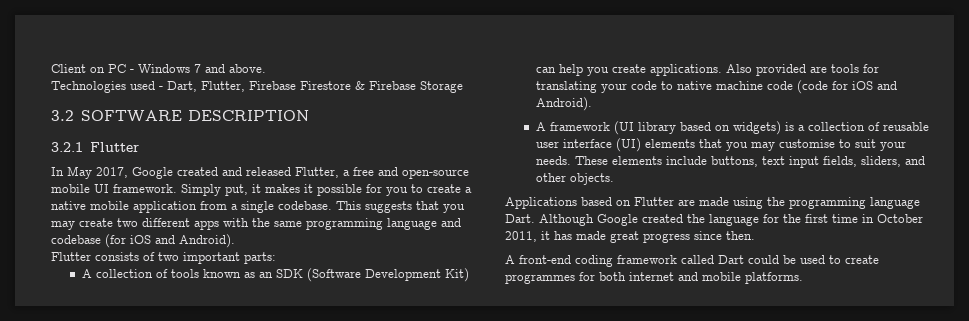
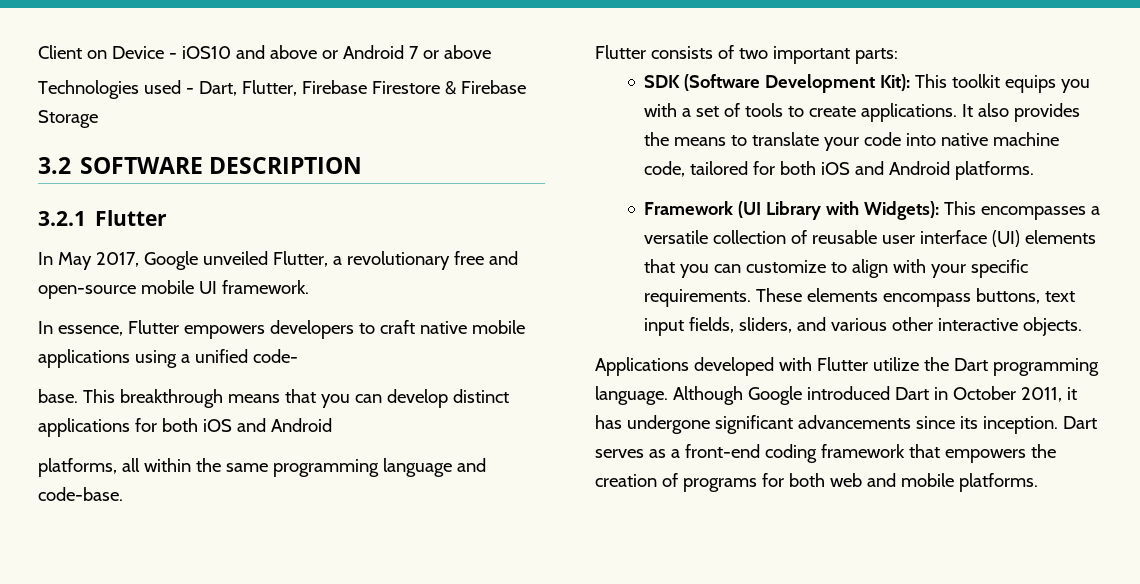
- Client on PC - Windows 7 and above.
+ Client on Device - iOS10 and above or Android 7 or above
- In May 2017, Google created and released Flutter, a free and open-source mobile UI framework. Simply put, it makes it possible for you to create a native mobile application from a single codebase. This suggests that you may create two different apps with the same programming language and codebase (for iOS and Android).
+ In May 2017, Google unveiled Flutter, a revolutionary free and open-source mobile UI framework.
+ In essence, Flutter empowers developers to craft native mobile applications using a unified code-
+ base. This breakthrough means that you can develop distinct applications for both iOS and Android
+ platforms, all within the same programming language and code-base.
- A collection of tools known as an SDK (Software Development Kit) can help you create applications. Also provided are tools for translating your code to native machine code (code for iOS and Android).
- A framework (UI library based on widgets) is a collection of reusable user interface (UI) elements that you may customise to suit your needs.
+ SDK (Software Development Kit): This toolkit equips you with a set of tools to create applications. It also provides the means to translate your code into native machine code, tailored for both iOS and Android platforms.
+ Framework (UI Library with Widgets): This encompasses a versatile collection of reusable user interface (UI) elements that you can customize to align with your specific requirements.
- These elements include buttons, text input fields, sliders, and other objects.
+ These elements encompass buttons, text input fields, sliders, and various other interactive objects.
- Applications based on Flutter are made using the programming language Dart. Although Google created the language for the first time in October 2011, it has made great progress since then.
- A front-end coding framework called Dart could be used to create programmes for both internet and mobile platforms.
+ Applications developed with Flutter utilize the Dart programming language. Although Google introduced Dart in October 2011, it has undergone significant advancements since its inception. Dart serves as a front-end coding framework that empowers the creation of programs for both web and mobile platforms.

